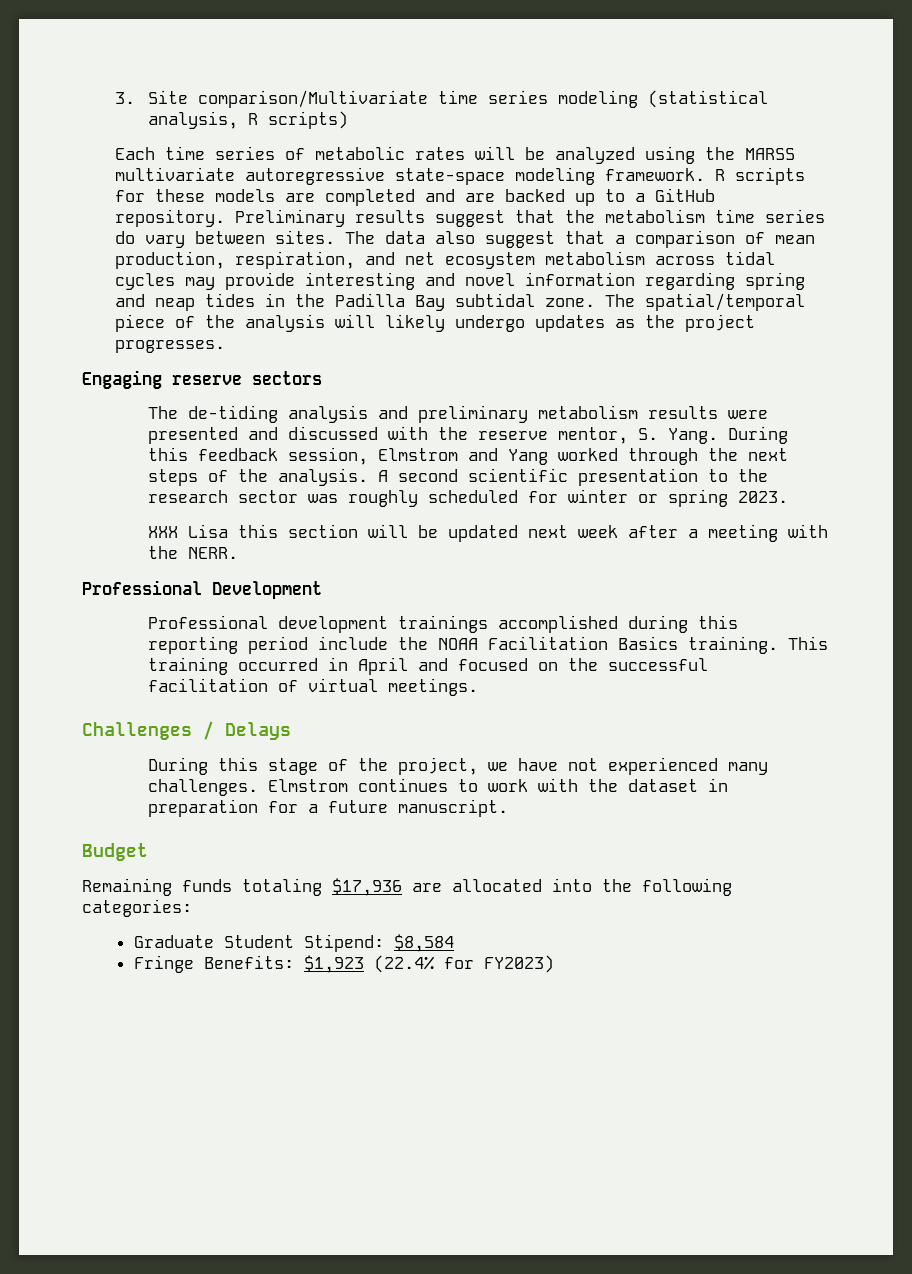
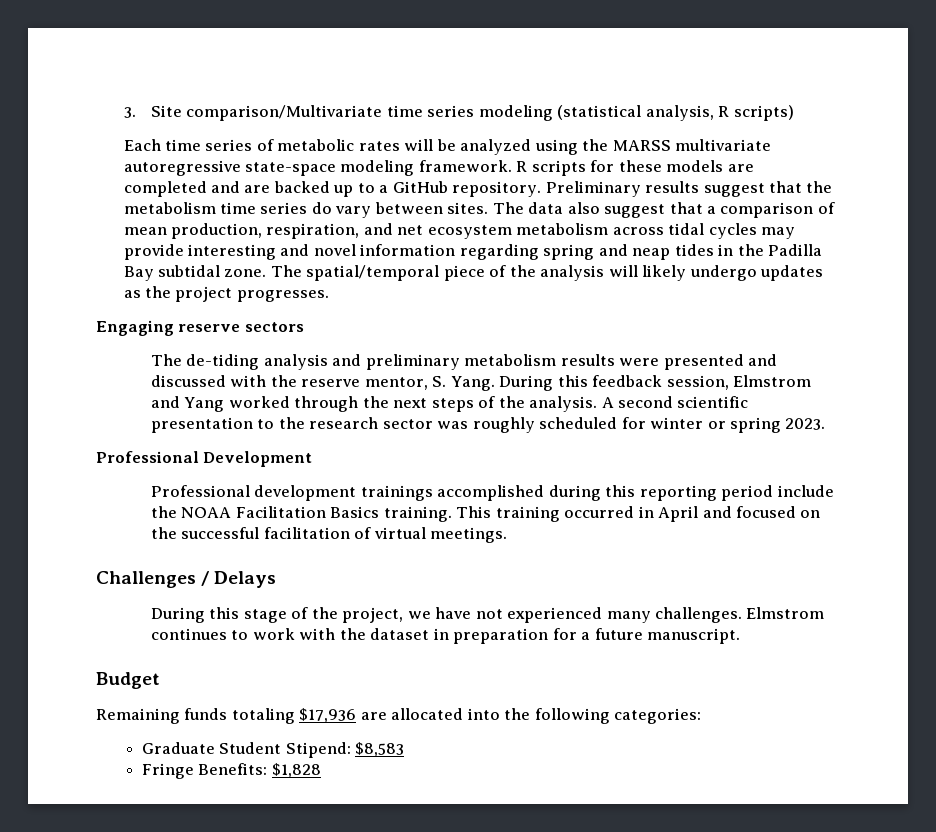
- XXX Lisa this section will be updated next week after a meeting with the NERR.
- Graduate Student Stipend: $8,584
+ Graduate Student Stipend: $8,583
- Fringe Benefits: $1,923 (22.4% for FY2023)
+ Fringe Benefits: $1,828

